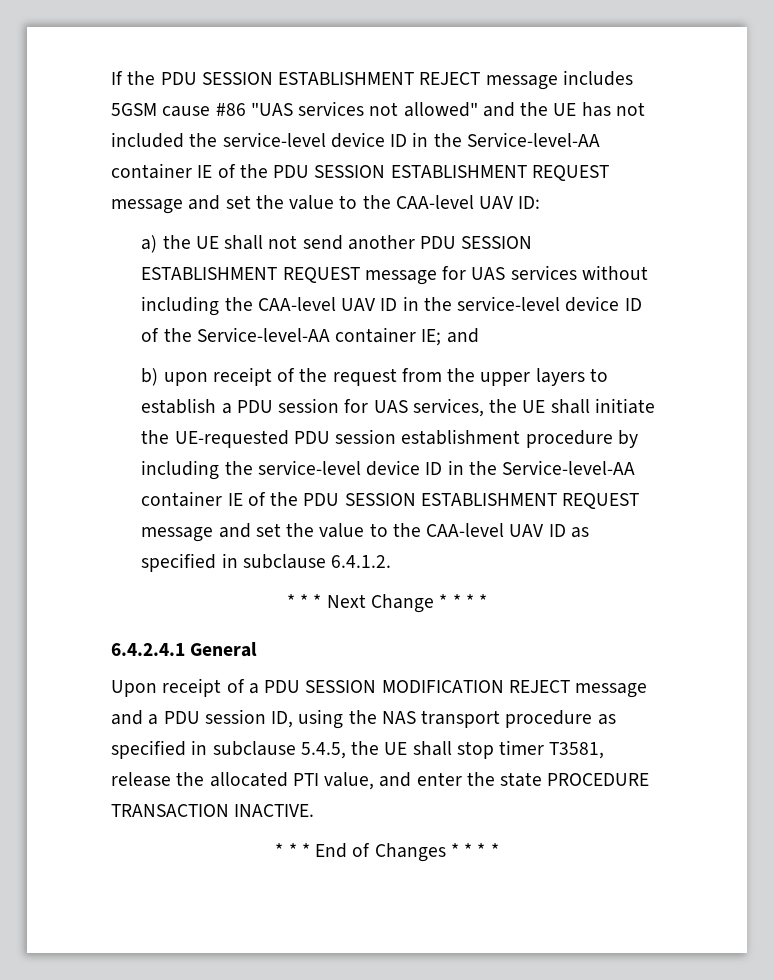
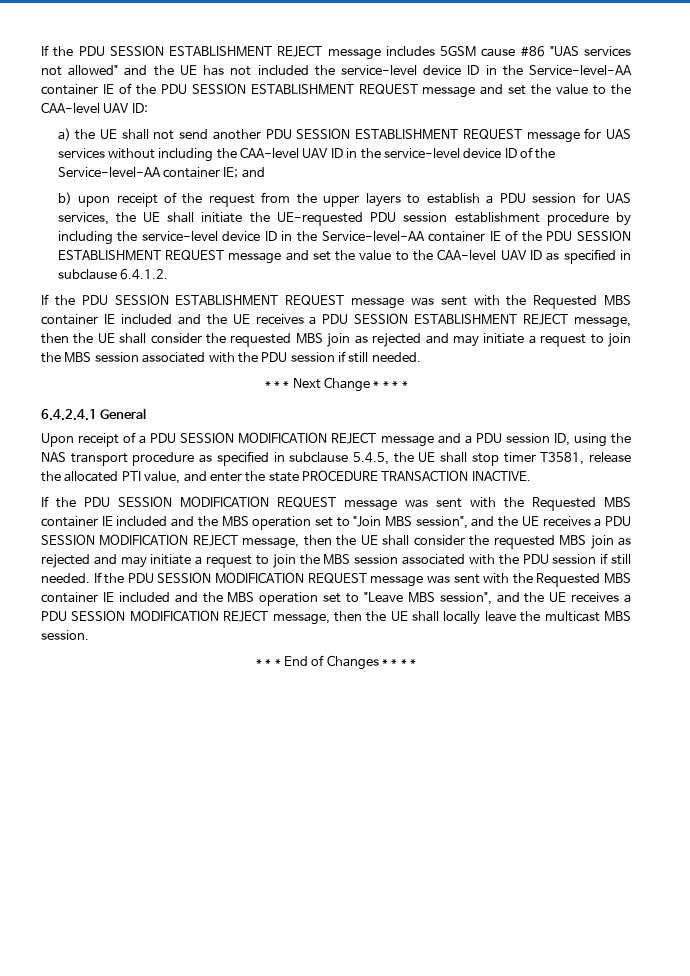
+ If the PDU SESSION ESTABLISHMENT REQUEST message was sent with the Requested MBS container IE included and the UE receives a PDU SESSION ESTABLISHMENT REJECT message, then the UE shall consider the requested MBS join as rejected and may initiate a request to join the MBS session associated with the PDU session if still needed.
+ If the PDU SESSION MODIFICATION REQUEST message was sent with the Requested MBS container IE included and the MBS operation set to "Join MBS session", and the UE receives a PDU SESSION MODIFICATION REJECT message, then the UE shall consider the requested MBS join as rejected and may initiate a request to join the MBS session associated with the PDU session if still needed. If the PDU SESSION MODIFICATION REQUEST message was sent with the Requested MBS container IE included and the MBS operation set to "Leave MBS session", and the UE receives a PDU SESSION MODIFICATION REJECT message, then the UE shall locally leave the multicast MBS session.

